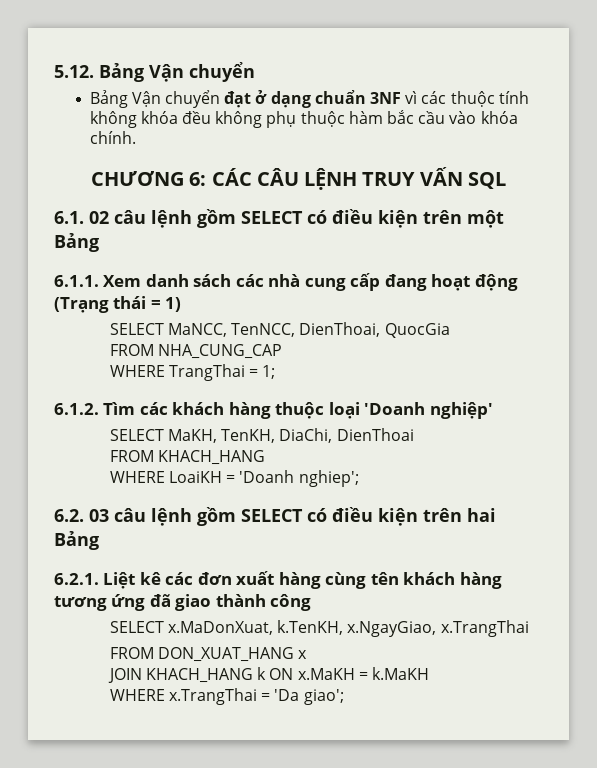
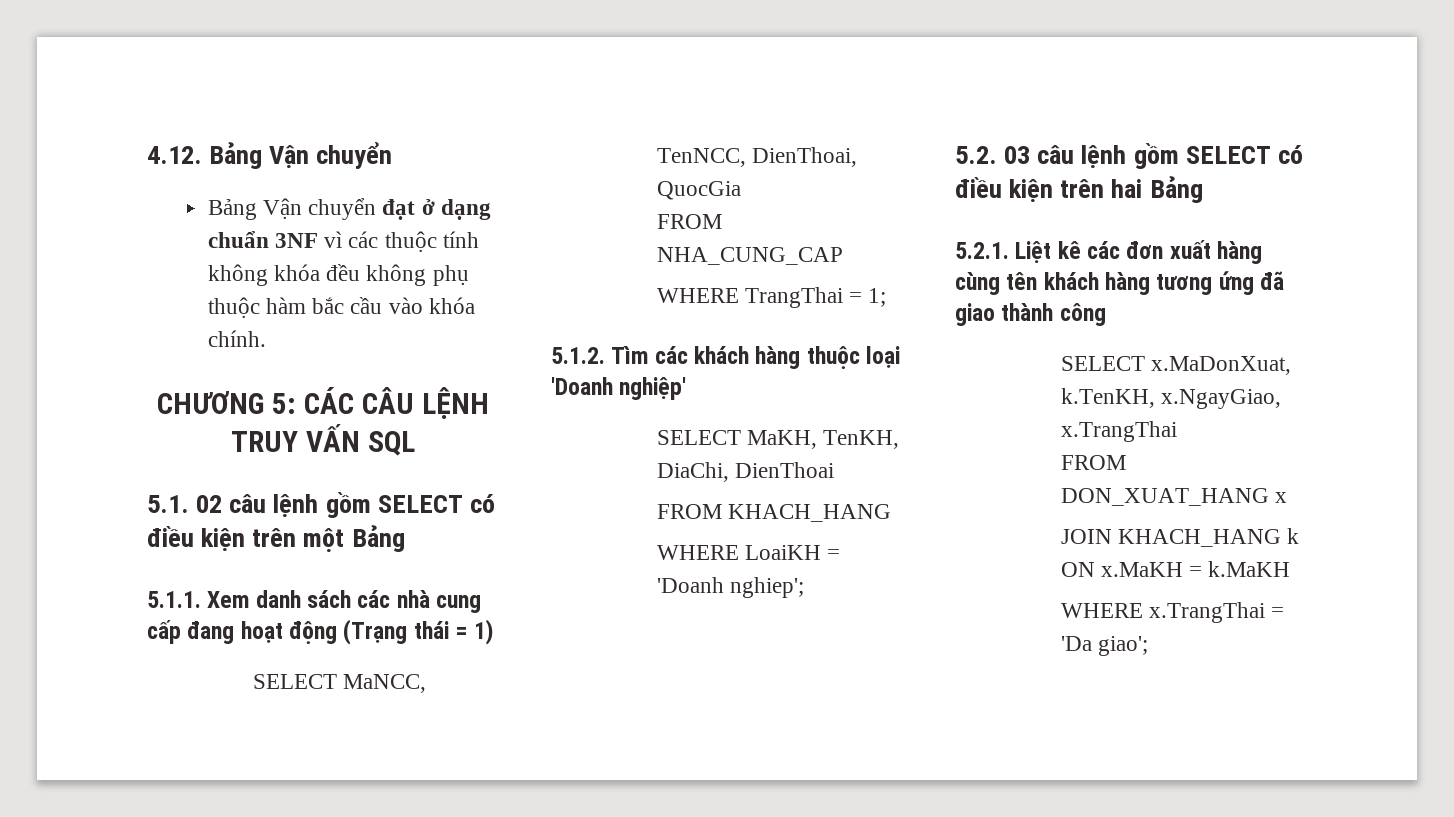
- 5.12. Bảng Vận chuyển
+ 4.12. Bảng Vận chuyển
- CHƯƠNG 6: CÁC CÂU LỆNH TRUY VẤN SQL
+ CHƯƠNG 5: CÁC CÂU LỆNH TRUY VẤN SQL
- 6.1. 02 câu lệnh gồm SELECT có điều kiện trên một Bảng
+ 5.1. 02 câu lệnh gồm SELECT có điều kiện trên một Bảng
- 6.1.1. Xem danh sách các nhà cung cấp đang hoạt động (Trạng thái = 1)
+ 5.1.1. Xem danh sách các nhà cung cấp đang hoạt động (Trạng thái = 1)
- 6.1.2. Tìm các khách hàng thuộc loại 'Doanh nghiệp'
+ 5.1.2. Tìm các khách hàng thuộc loại 'Doanh nghiệp'
- 6.2. 03 câu lệnh gồm SELECT có điều kiện trên hai Bảng
+ 5.2. 03 câu lệnh gồm SELECT có điều kiện trên hai Bảng
- 6.2.1. Liệt kê các đơn xuất hàng cùng tên khách hàng tương ứng đã giao thành công
+ 5.2.1. Liệt kê các đơn xuất hàng cùng tên khách hàng tương ứng đã giao thành công

